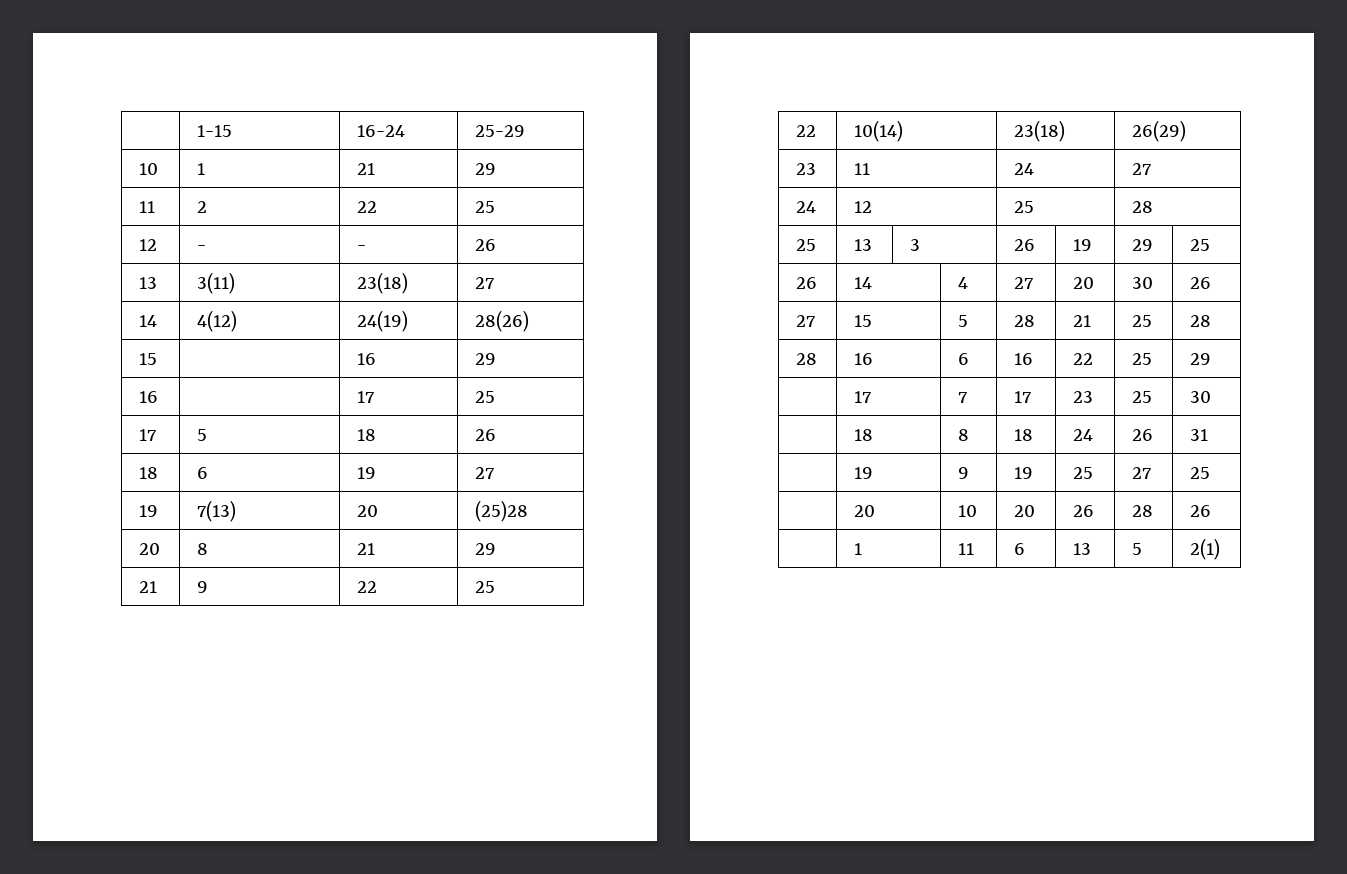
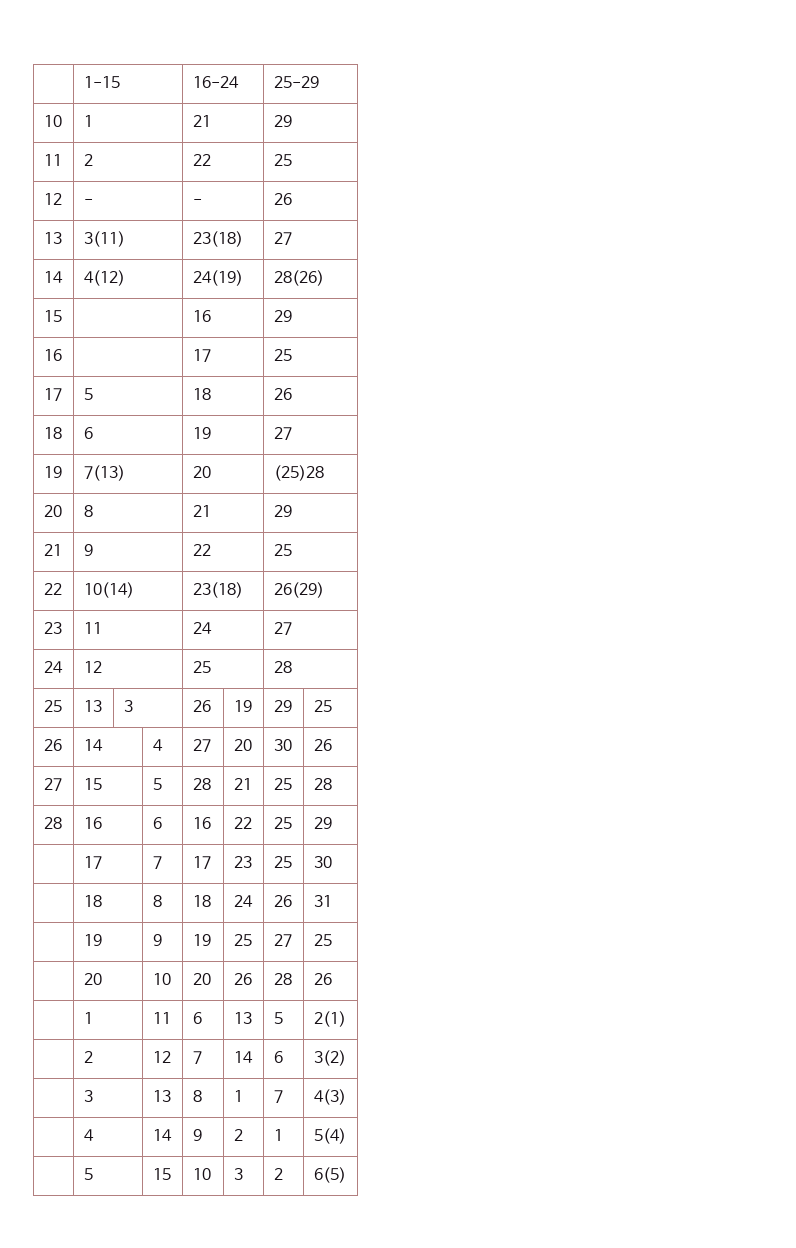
+ | 2 | 12 | 7 | 14 | 6 | 3(2)
+ | 3 | 13 | 8 | 1 | 7 | 4(3)
+ | 4 | 14 | 9 | 2 | 1 | 5(4)
+ | 5 | 15 | 10 | 3 | 2 | 6(5)

